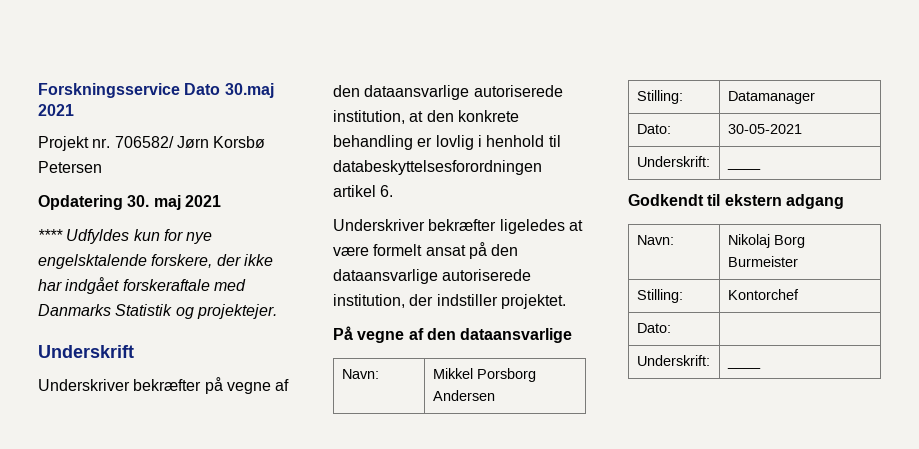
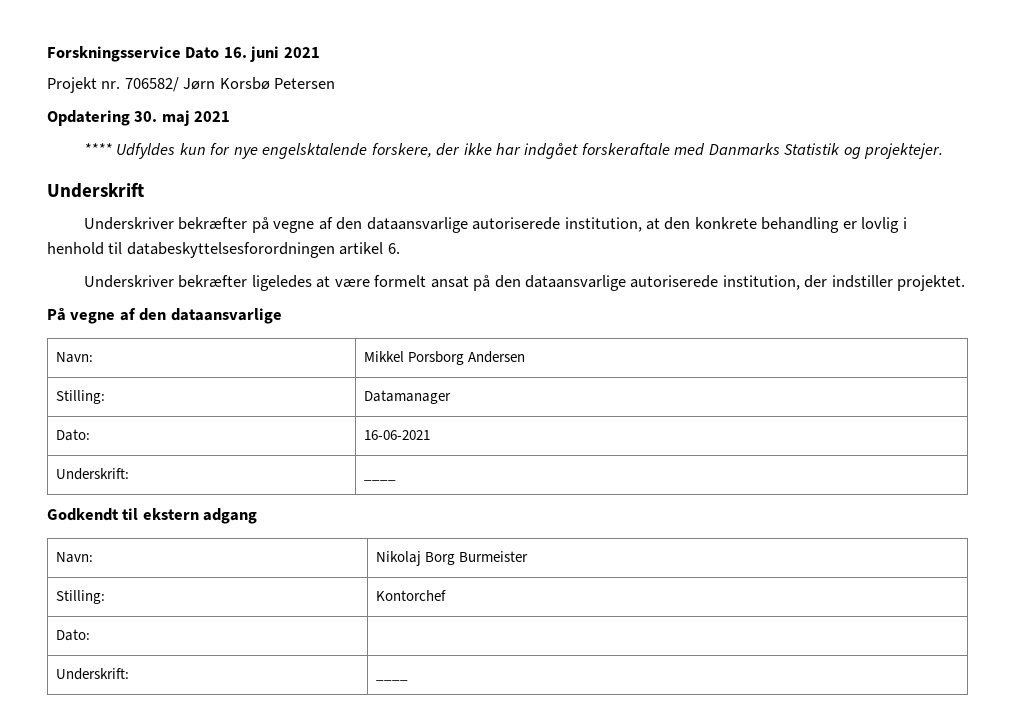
- Forskningsservice Dato 30.maj 2021
+ Forskningsservice Dato 16. juni 2021
- Dato: | 30-05-2021
+ Dato: | 16-06-2021

